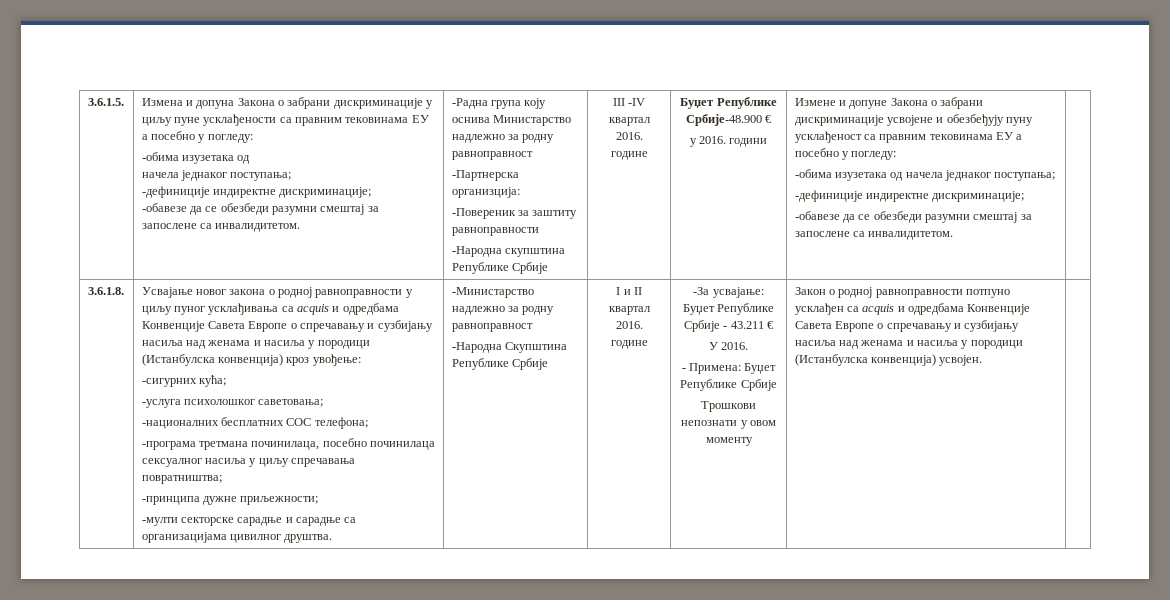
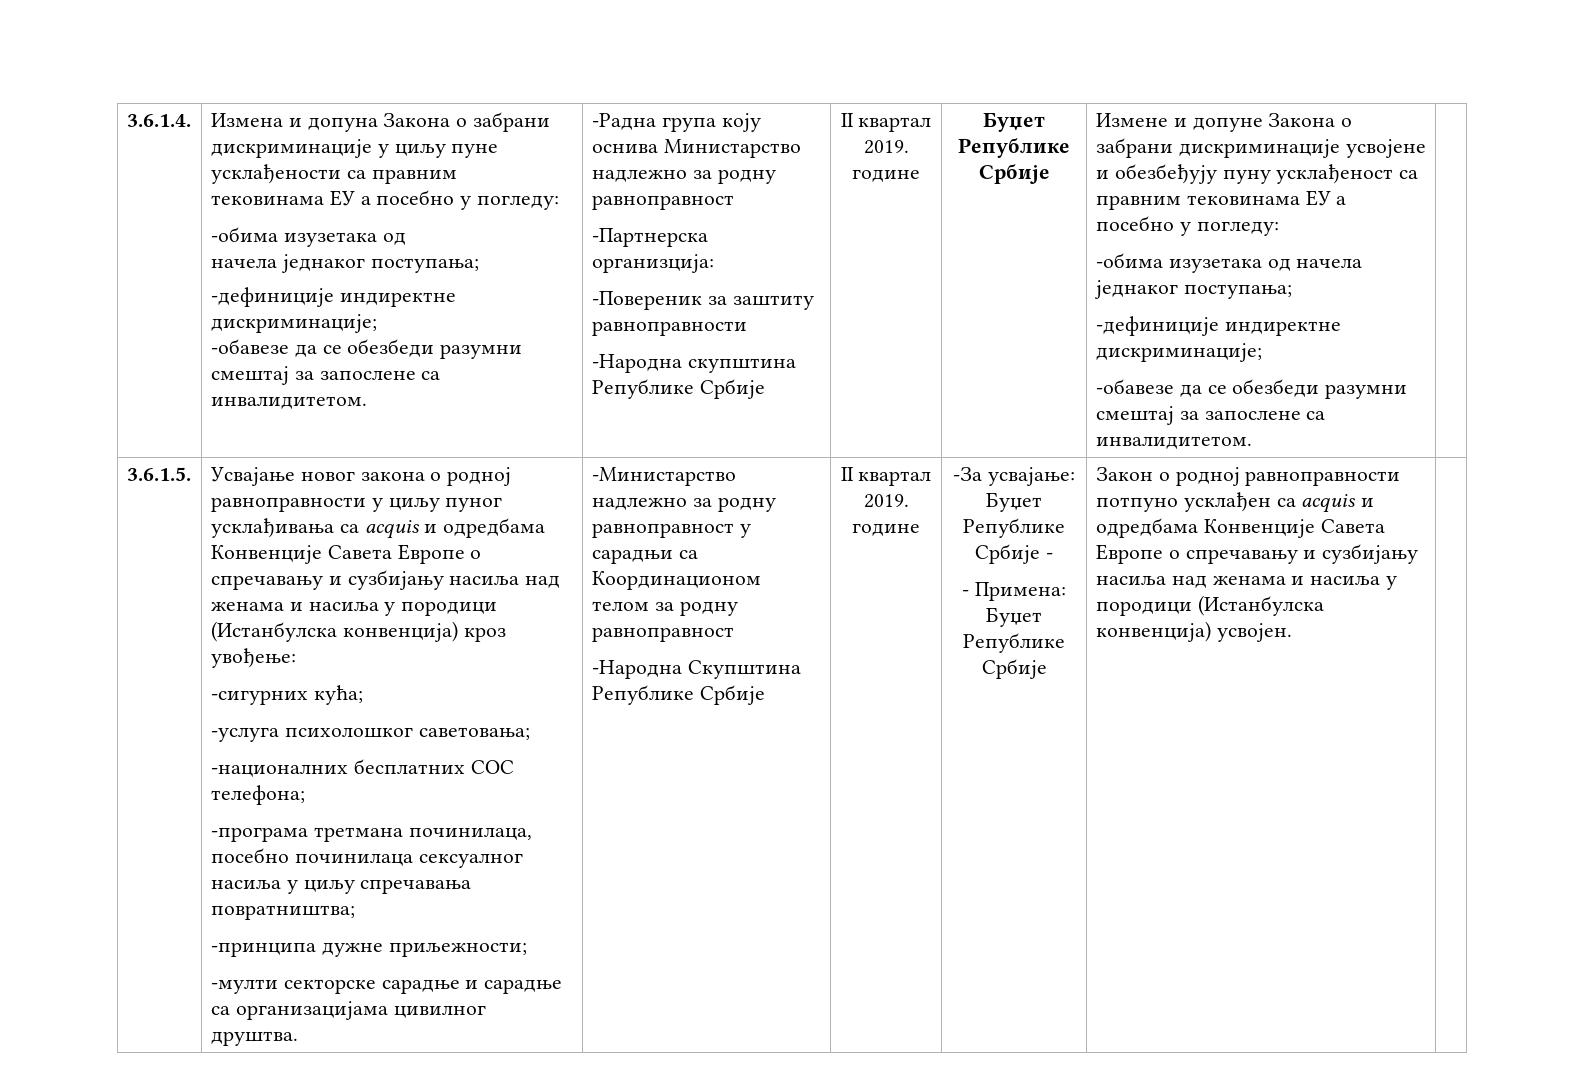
- 3.6.1.5.
+ 3.6.1.4.
- -Народна скупштина Републике Србије | III -IV квартал 2016. године | Буџет Републике Србије-48.900 €
- у 2016. години
+ -Народна скупштина Републике Србије | II квартал 2019. године | Буџет Републике Србије
- 3.6.1.8.
+ 3.6.1.5.
- -Министарство надлежно за родну равноправност
+ -Министарство надлежно за родну равноправност у сарадњи са Координационом телом за родну равноправност
- -Народна Скупштина Републике Србије | I и II квартал 2016. године
+ -Народна Скупштина Републике Србије | II квартал 2019. године
- -За усвајање: Буџет Републике Србије - 43.211 €
- У 2016.
+ -За усвајање: Буџет Републике Србије -
- Трошкови непознати у овом моменту

